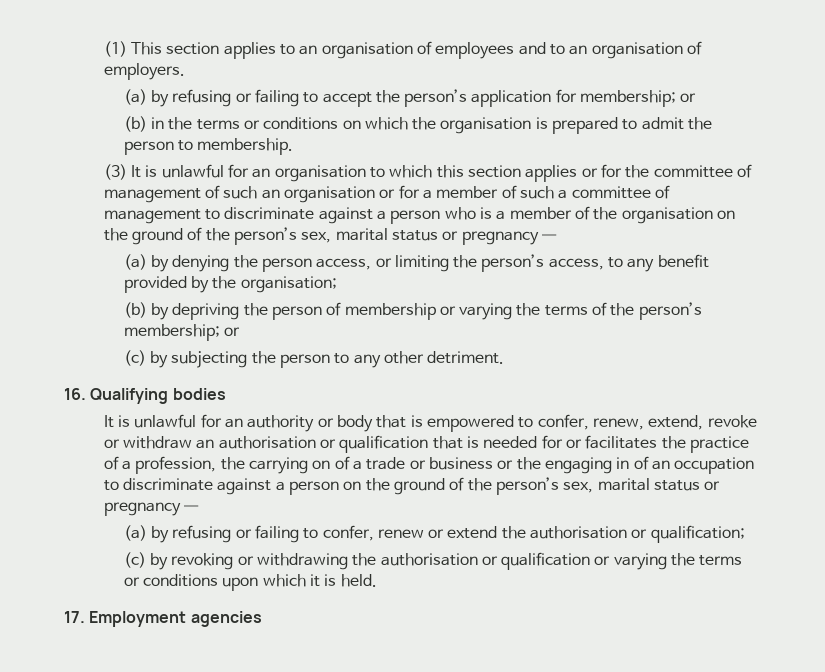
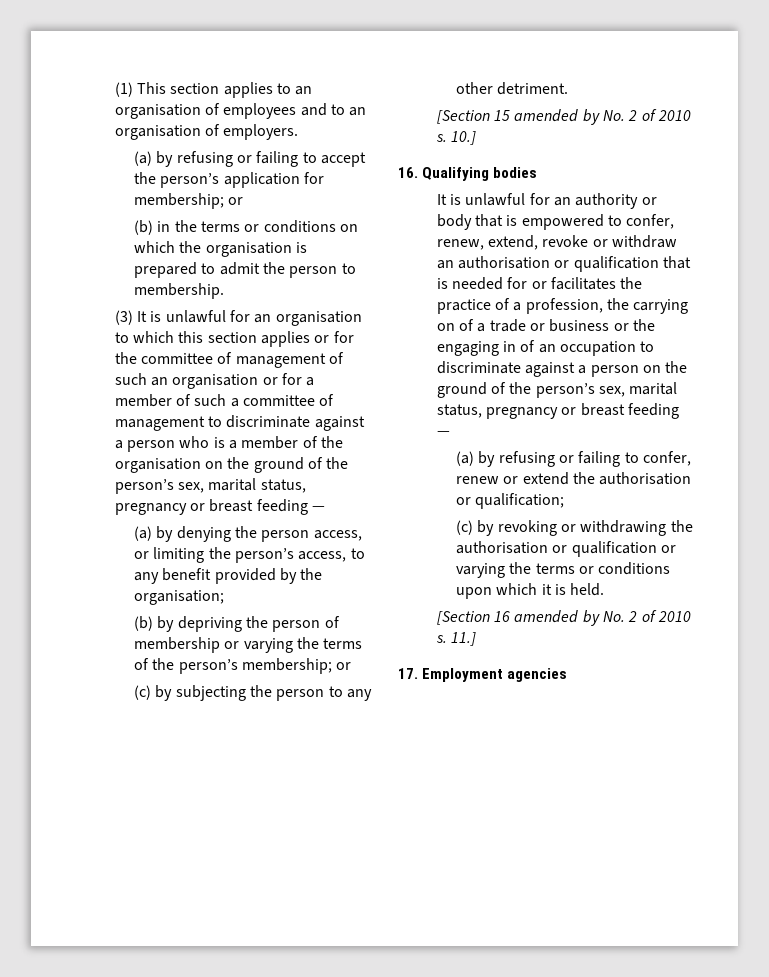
- (3) It is unlawful for an organisation to which this section applies or for the committee of management of such an organisation or for a member of such a committee of management to discriminate against a person who is a member of the organisation on the ground of the person’s sex, marital status or pregnancy —
+ (3) It is unlawful for an organisation to which this section applies or for the committee of management of such an organisation or for a member of such a committee of management to discriminate against a person who is a member of the organisation on the ground of the person’s sex, marital status, pregnancy or breast feeding —
+ [Section 15 amended by No. 2 of 2010 s. 10.]
- It is unlawful for an authority or body that is empowered to confer, renew, extend, revoke or withdraw an authorisation or qualification that is needed for or facilitates the practice of a profession, the carrying on of a trade or business or the engaging in of an occupation to discriminate against a person on the ground of the person’s sex, marital status or pregnancy —
+ It is unlawful for an authority or body that is empowered to confer, renew, extend, revoke or withdraw an authorisation or qualification that is needed for or facilitates the practice of a profession, the carrying on of a trade or business or the engaging in of an occupation to discriminate against a person on the ground of the person’s sex, marital status, pregnancy or breast feeding —
+ [Section 16 amended by No. 2 of 2010 s. 11.]

